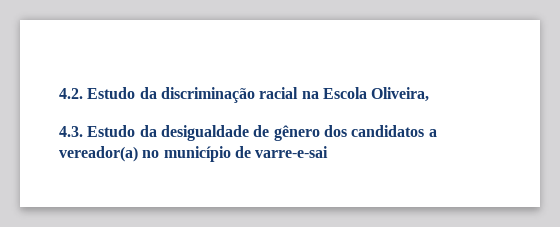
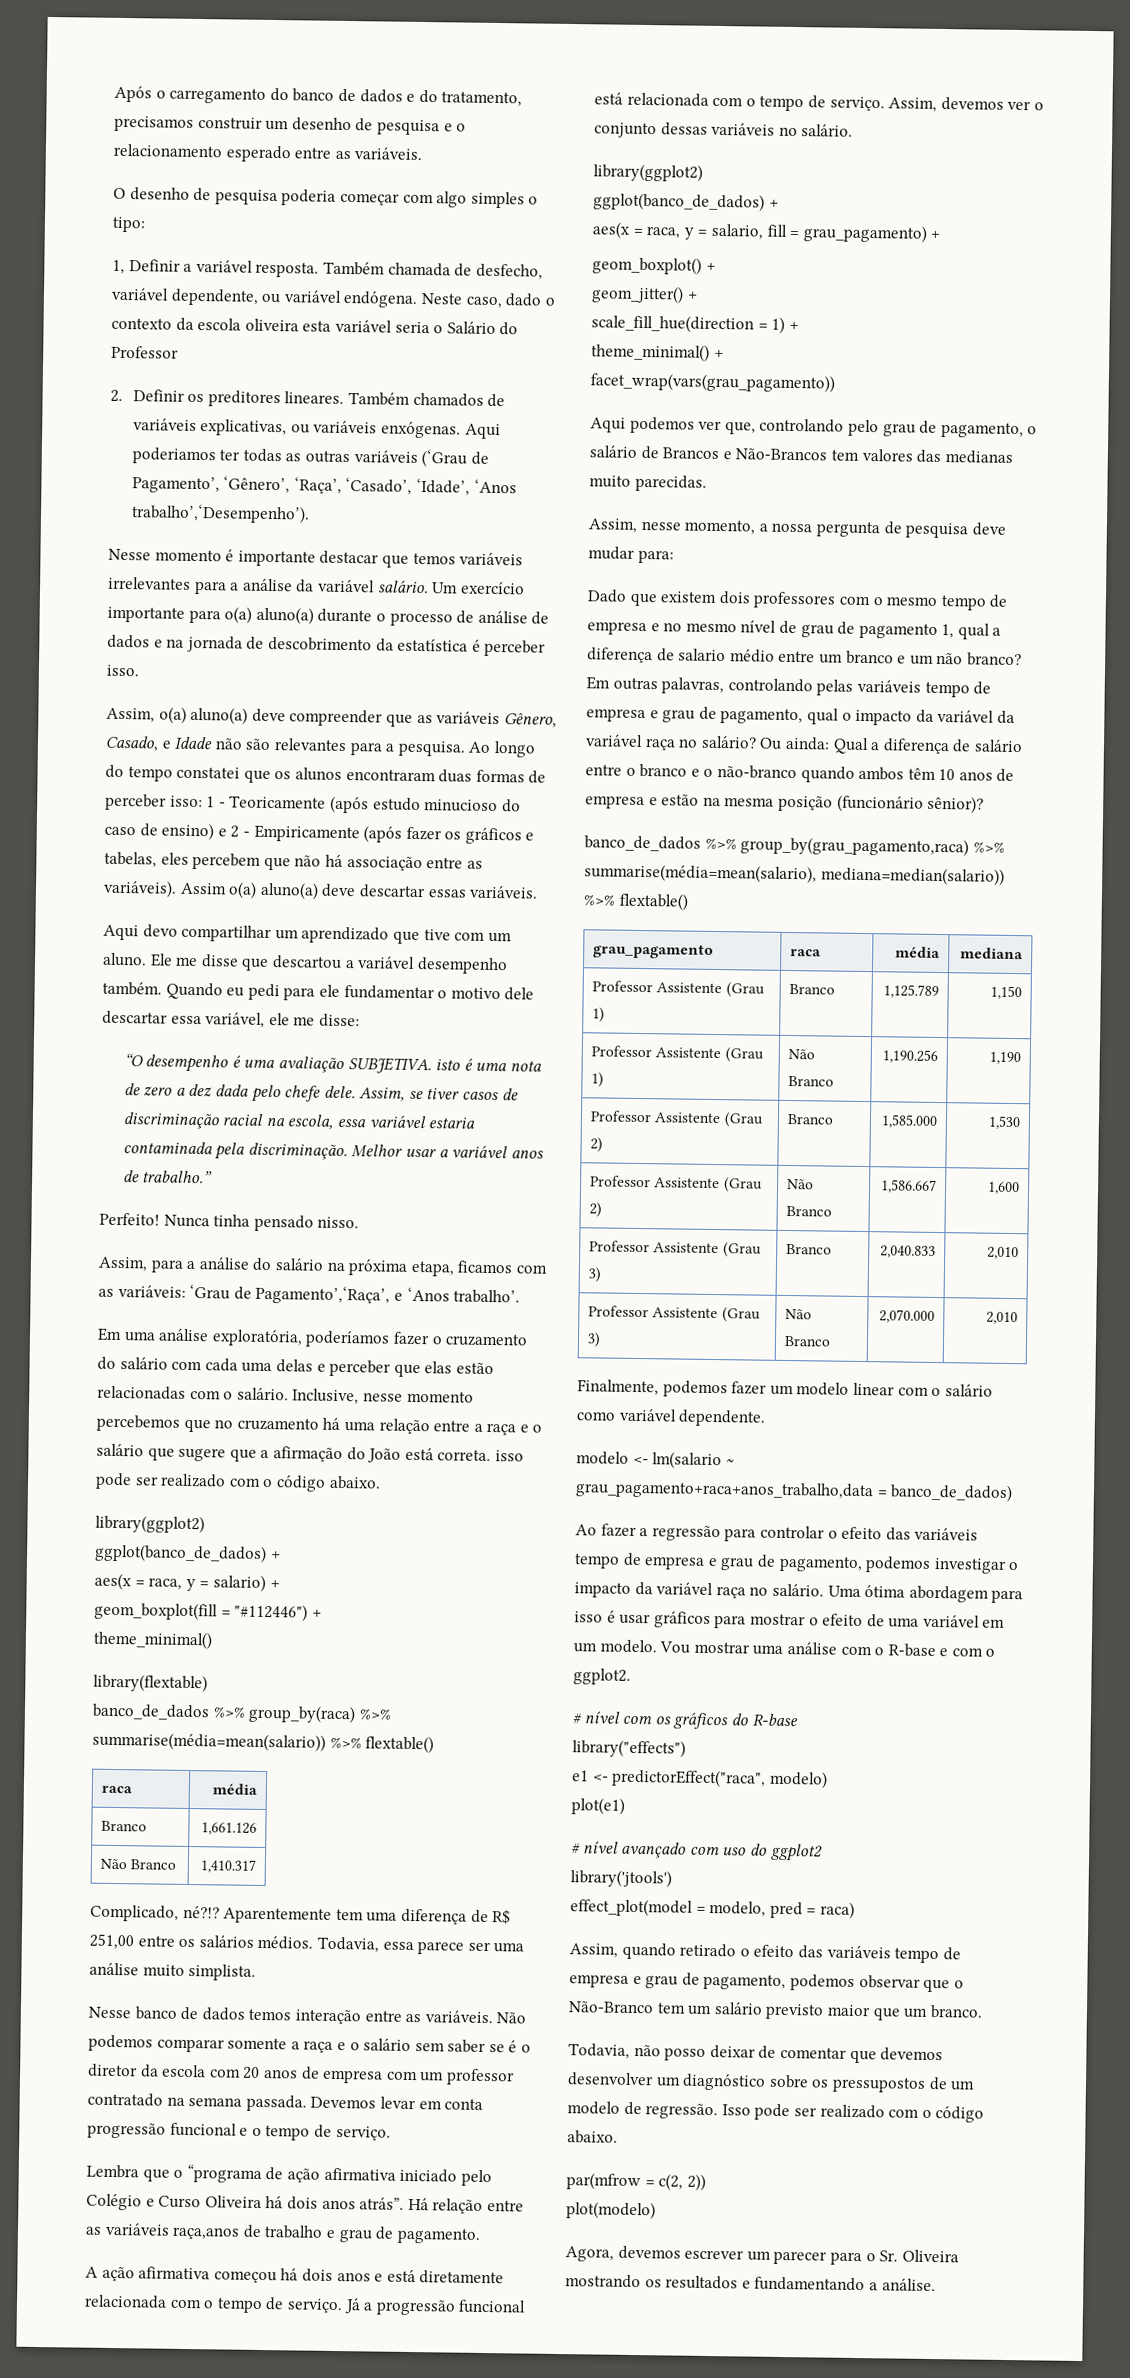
- 4.2. Estudo da discriminação racial na Escola Oliveira,
- 4.3. Estudo da desigualdade de gênero dos candidatos a vereador(a) no município de varre-e-sai
+ Após o carregamento do banco de dados e do tratamento, precisamos construir um desenho de pesquisa e o relacionamento esperado entre as variáveis.
+ O desenho de pesquisa poderia começar com algo simples o tipo:
+ 1, Definir a variável resposta. Também chamada de desfecho, variável dependente, ou variável endógena. Neste caso, dado o contexto da escola oliveira esta variável seria o Salário do Professor
+ 2. Definir os preditores lineares. Também chamados de variáveis explicativas, ou variáveis enxógenas. Aqui poderiamos ter todas as outras variáveis (‘Grau de Pagamento’, ‘Gênero’, ‘Raça’, ‘Casado’, ‘Idade’, ‘Anos trabalho’,‘Desempenho’).
+ Nesse momento é importante destacar que temos variáveis irrelevantes para a análise da variável salário. Um exercício importante para o(a) aluno(a) durante o processo de análise de dados e na jornada de descobrimento da estatística é perceber isso.
+ Assim, o(a) aluno(a) deve compreender que as variáveis Gênero, Casado, e Idade não são relevantes para a pesquisa. Ao longo do tempo constatei que os alunos encontraram duas formas de perceber isso: 1 - Teoricamente (após estudo minucioso do caso de ensino) e 2 - Empiricamente (após fazer os gráficos e tabelas, eles percebem que não há associação entre as variáveis). Assim o(a) aluno(a) deve descartar essas variáveis.
+ Aqui devo compartilhar um aprendizado que tive com um aluno. Ele me disse que descartou a variável desempenho também. Quando eu pedi para ele fundamentar o motivo dele descartar essa variável, ele me disse:
+ “O desempenho é uma avaliação SUBJETIVA. isto é uma nota de zero a dez dada pelo chefe dele. Assim, se tiver casos de discriminação racial na escola, essa variável estaria contaminada pela discriminação. Melhor usar a variável anos de trabalho.”
+ Perfeito! Nunca tinha pensado nisso.
+ Assim, para a análise do salário na próxima etapa, ficamos com as variáveis: ‘Grau de Pagamento’,‘Raça’, e ‘Anos trabalho’.
+ Em uma análise exploratória, poderíamos fazer o cruzamento do salário com cada uma delas e perceber que elas estão relacionadas com o salário. Inclusive, nesse momento percebemos que no cruzamento há uma relação entre a raça e o salário que sugere que a afirmação do João está correta. isso pode ser realizado com o código abaixo.
+ library(ggplot2)
+ ggplot(banco_de_dados) +
+ aes(x = raca, y = salario) +
+ geom_boxplot(fill = "#112446") +
+ theme_minimal()
+ library(flextable)
+ banco_de_dados %>% group_by(raca) %>% summarise(média=mean(salario)) %>% flextable()
+ raca | média
+ Branco | 1,661.126
+ Não Branco | 1,410.317
+ Complicado, né?!? Aparentemente tem uma diferença de R$ 251,00 entre os salários médios. Todavia, essa parece ser uma análise muito simplista.
+ Nesse banco de dados temos interação entre as variáveis. Não podemos comparar somente a raça e o salário sem saber se é o diretor da escola com 20 anos de empresa com um professor contratado na semana passada. Devemos levar em conta progressão funcional e o tempo de serviço.
+ Lembra que o “programa de ação afirmativa iniciado pelo Colégio e Curso Oliveira há dois anos atrás”. Há relação entre as variáveis raça,anos de trabalho e grau de pagamento.
+ A ação afirmativa começou há dois anos e está diretamente relacionada com o tempo de serviço. Já a progressão funcional está relacionada com o tempo de serviço. Assim, devemos ver o conjunto dessas variáveis no salário.
+ library(ggplot2)
+ ggplot(banco_de_dados) +
+ aes(x = raca, y = salario, fill = grau_pagamento) +
+ geom_boxplot() +
+ geom_jitter() +
+ scale_fill_hue(direction = 1) +
+ theme_minimal() +
+ facet_wrap(vars(grau_pagamento))
+ Aqui podemos ver que, controlando pelo grau de pagamento, o salário de Brancos e Não-Brancos tem valores das medianas muito parecidas.
+ Assim, nesse momento, a nossa pergunta de pesquisa deve mudar para:
+ Dado que existem dois professores com o mesmo tempo de empresa e no mesmo nível de grau de pagamento 1, qual a diferença de salario médio entre um branco e um não branco? Em outras palavras, controlando pelas variáveis tempo de empresa e grau de pagamento, qual o impacto da variável da variável raça no salário? Ou ainda: Qual a diferença de salário entre o branco e o não-branco quando ambos têm 10 anos de empresa e estão na mesma posição (funcionário sênior)?
+ banco_de_dados %>% group_by(grau_pagamento,raca) %>% summarise(média=mean(salario), mediana=median(salario)) %>% flextable()
+ grau_pagamento | raca | média | mediana
+ Professor Assistente (Grau 1) | Branco | 1,125.789 | 1,150
+ Professor Assistente (Grau 1) | Não Branco | 1,190.256 | 1,190
+ Professor Assistente (Grau 2) | Branco | 1,585.000 | 1,530
+ Professor Assistente (Grau 2) | Não Branco | 1,586.667 | 1,600
+ Professor Assistente (Grau 3) | Branco | 2,040.833 | 2,010
+ Professor Assistente (Grau 3) | Não Branco | 2,070.000 | 2,010
+ Finalmente, podemos fazer um modelo linear com o salário como variável dependente.
+ modelo <- lm(salario ~ grau_pagamento+raca+anos_trabalho,data = banco_de_dados)
+ Ao fazer a regressão para controlar o efeito das variáveis tempo de empresa e grau de pagamento, podemos investigar o impacto da variável raça no salário. Uma ótima abordagem para isso é usar gráficos para mostrar o efeito de uma variável em um modelo. Vou mostrar uma análise com o R-base e com o ggplot2.
+ # nível com os gráficos do R-base
+ library("effects")
+ e1 <- predictorEffect("raca", modelo)
+ plot(e1)
+ # nível avançado com uso do ggplot2
+ library('jtools')
+ effect_plot(model = modelo, pred = raca)
+ Assim, quando retirado o efeito das variáveis tempo de empresa e grau de pagamento, podemos observar que o Não-Branco tem um salário previsto maior que um branco.
+ Todavia, não posso deixar de comentar que devemos desenvolver um diagnóstico sobre os pressupostos de um modelo de regressão. Isso pode ser realizado com o código abaixo.
+ par(mfrow = c(2, 2))
+ plot(modelo)
+ Agora, devemos escrever um parecer para o Sr. Oliveira mostrando os resultados e fundamentando a análise.

